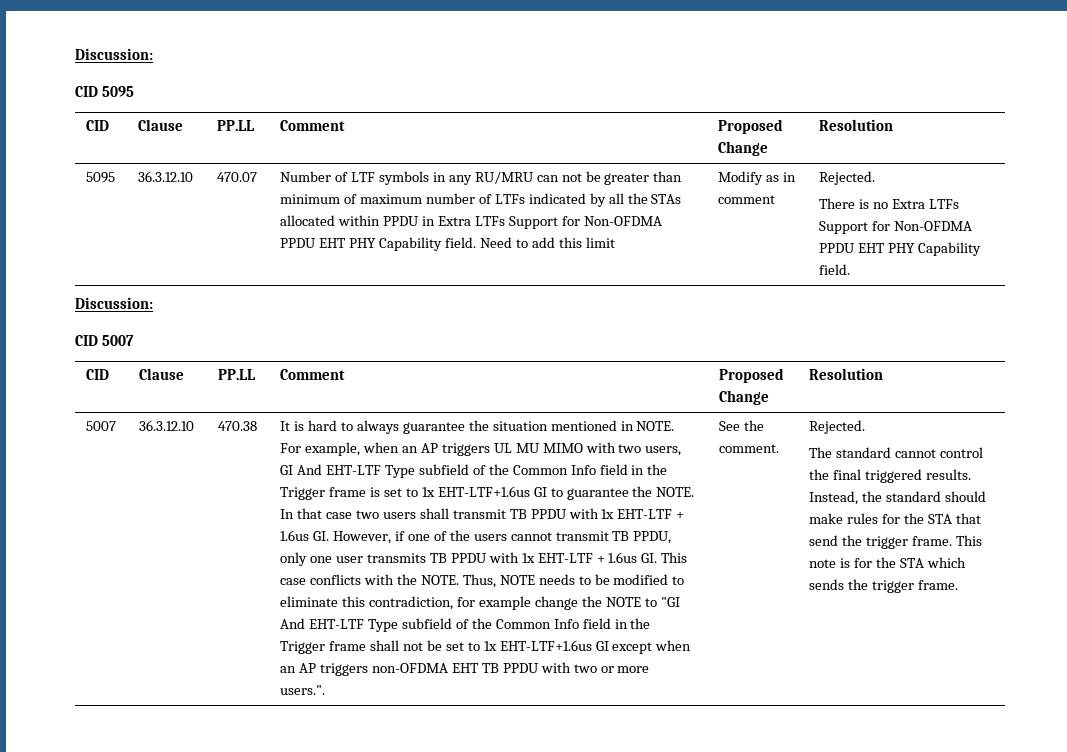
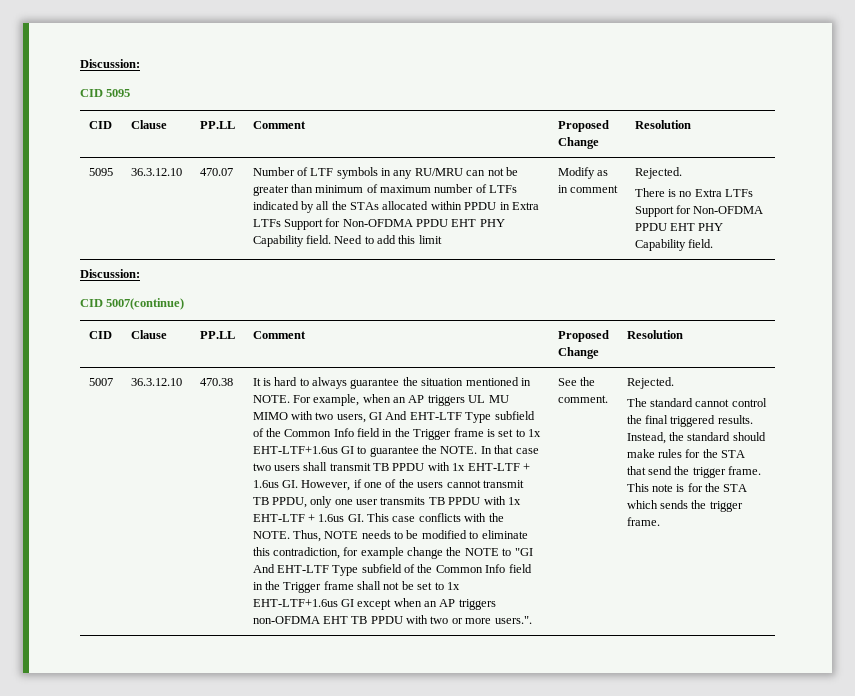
- CID 5007
+ CID 5007(continue)

